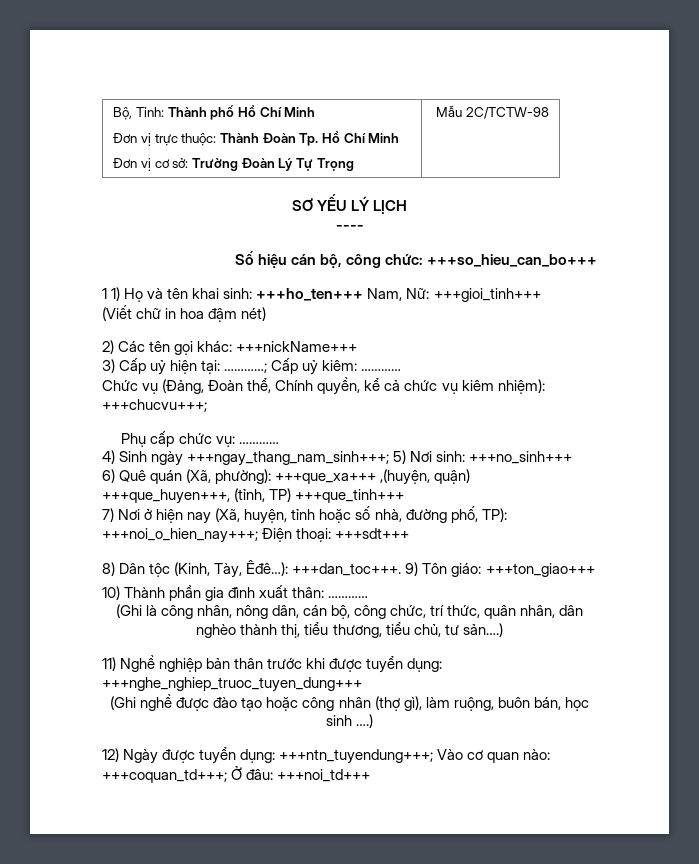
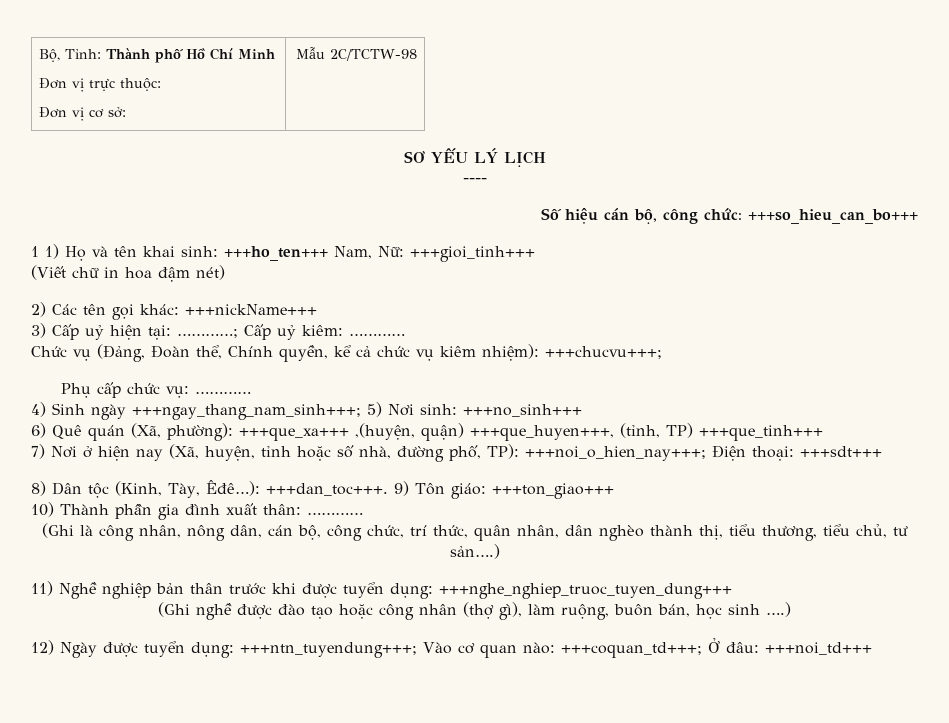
  Bộ, Tỉnh: Thành phố Hồ Chí Minh
- Đơn vị trực thuộc: Thành Đoàn Tp. Hồ Chí Minh
- Đơn vị cơ sở: Trường Đoàn Lý Tự Trọng | Mẫu 2C/TCTW-98
+ Đơn vị trực thuộc:
+ Đơn vị cơ sở: | Mẫu 2C/TCTW-98

